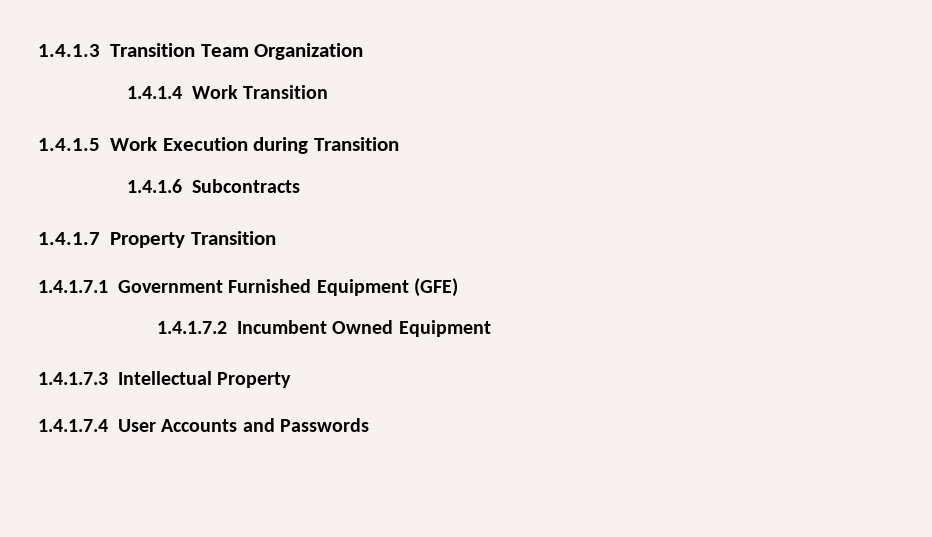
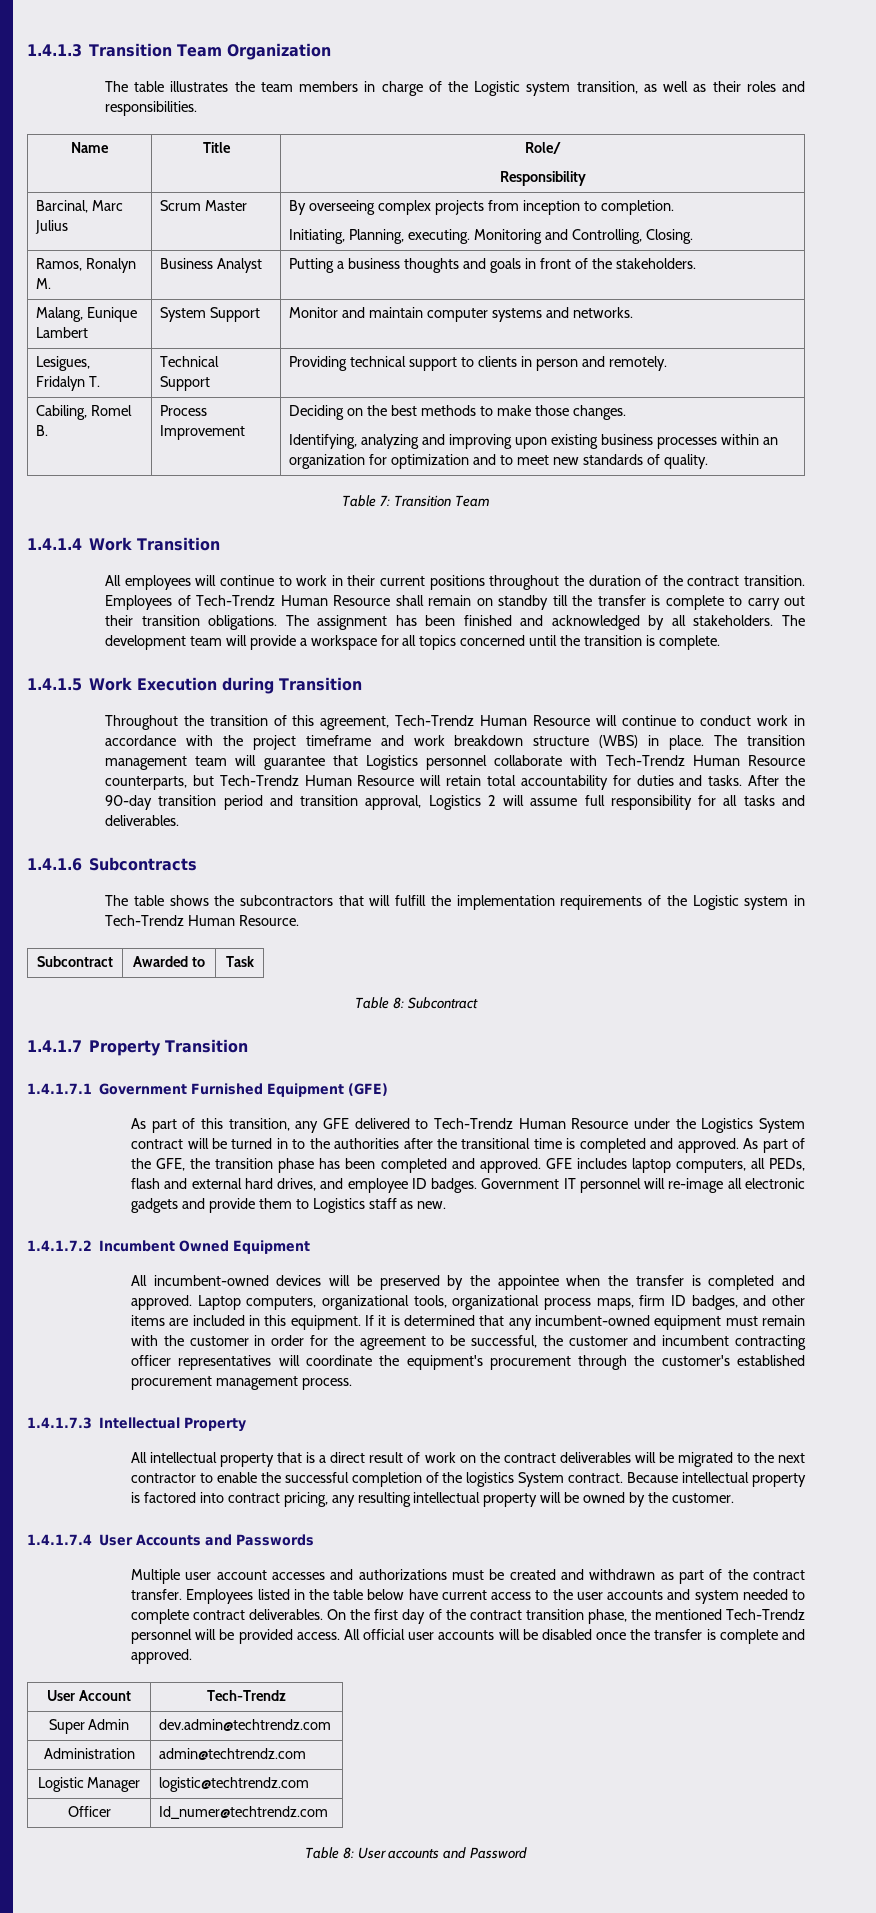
+ The table illustrates the team members in charge of the Logistic system transition, as well as their roles and responsibilities.
+ Name | Title | Role/
+ Responsibility
+ Barcinal, Marc Julius | Scrum Master | By overseeing complex projects from inception to completion.
+ Initiating, Planning, executing. Monitoring and Controlling, Closing.
+ Ramos, Ronalyn M. | Business Analyst | Putting a business thoughts and goals in front of the stakeholders.
+ Malang, Eunique Lambert | System Support | Monitor and maintain computer systems and networks.
+ Lesigues, Fridalyn T. | Technical Support | Providing technical support to clients in person and remotely.
+ Cabiling, Romel B. | Process Improvement | Deciding on the best methods to make those changes.
+ Identifying, analyzing and improving upon existing business processes within an organization for optimization and to meet new standards of quality.
+ Table 7: Transition Team
  1.4.1.4 Work Transition
+ All employees will continue to work in their current positions throughout the duration of the contract transition. Employees of Tech-Trendz Human Resource shall remain on standby till the transfer is complete to carry out their transition obligations. The assignment has been finished and acknowledged by all stakeholders. The development team will provide a workspace for all topics concerned until the transition is complete.
+ Throughout the transition of this agreement, Tech-Trendz Human Resource will continue to conduct work in accordance with the project timeframe and work breakdown structure (WBS) in place. The transition management team will guarantee that Logistics personnel collaborate with Tech-Trendz Human Resource counterparts, but Tech-Trendz Human Resource will retain total accountability for duties and tasks. After the 90-day transition period and transition approval, Logistics 2 will assume full responsibility for all tasks and deliverables.
  1.4.1.6 Subcontracts
+ The table shows the subcontractors that will fulfill the implementation requirements of the Logistic system in Tech-Trendz Human Resource.
+ Subcontract | Awarded to | Task
+ Table 8: Subcontract
+ As part of this transition, any GFE delivered to Tech-Trendz Human Resource under the Logistics System contract will be turned in to the authorities after the transitional time is completed and approved. As part of the GFE, the transition phase has been completed and approved. GFE includes laptop computers, all PEDs, flash and external hard drives, and employee ID badges. Government IT personnel will re-image all electronic gadgets and provide them to Logistics staff as new.
  1.4.1.7.2 Incumbent Owned Equipment
+ All incumbent-owned devices will be preserved by the appointee when the transfer is completed and approved. Laptop computers, organizational tools, organizational process maps, firm ID badges, and other items are included in this equipment. If it is determined that any incumbent-owned equipment must remain with the customer in order for the agreement to be successful, the customer and incumbent contracting officer representatives will coordinate the equipment's procurement through the customer's established procurement management process.
  1.4.1.7.3 Intellectual Property
+ All intellectual property that is a direct result of work on the contract deliverables will be migrated to the next contractor to enable the successful completion of the logistics System contract. Because intellectual property is factored into contract pricing, any resulting intellectual property will be owned by the customer.
+ Multiple user account accesses and authorizations must be created and withdrawn as part of the contract transfer. Employees listed in the table below have current access to the user accounts and system needed to complete contract deliverables. On the first day of the contract transition phase, the mentioned Tech-Trendz personnel will be provided access. All official user accounts will be disabled once the transfer is complete and approved.
+ User Account | Tech-Trendz
+ Super Admin | dev.admin@techtrendz.com
+ Administration | admin@techtrendz.com
+ Logistic Manager | logistic@techtrendz.com
+ Officer | Id_numer@techtrendz.com
+ Table 8: User accounts and Password

